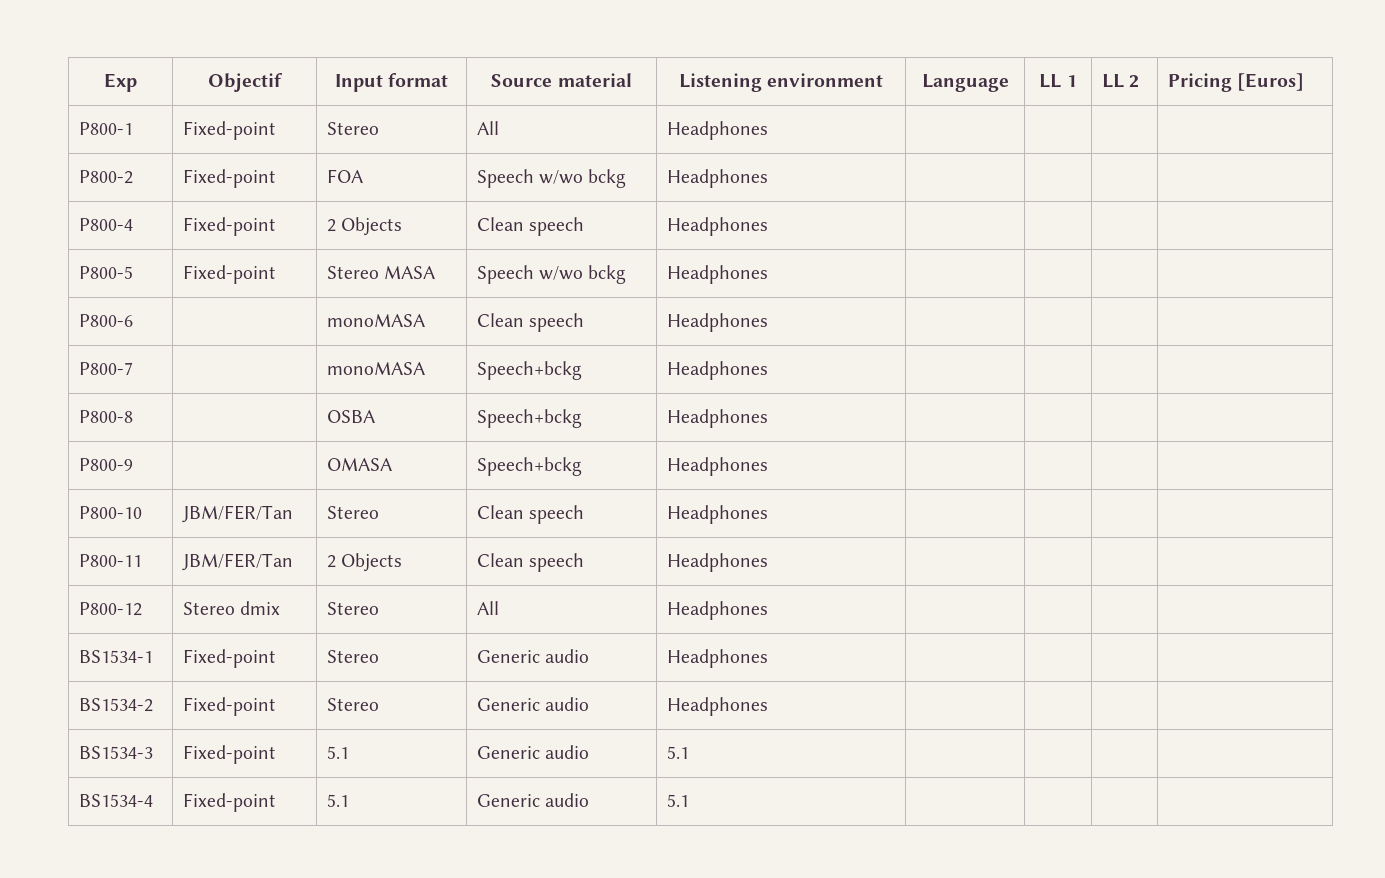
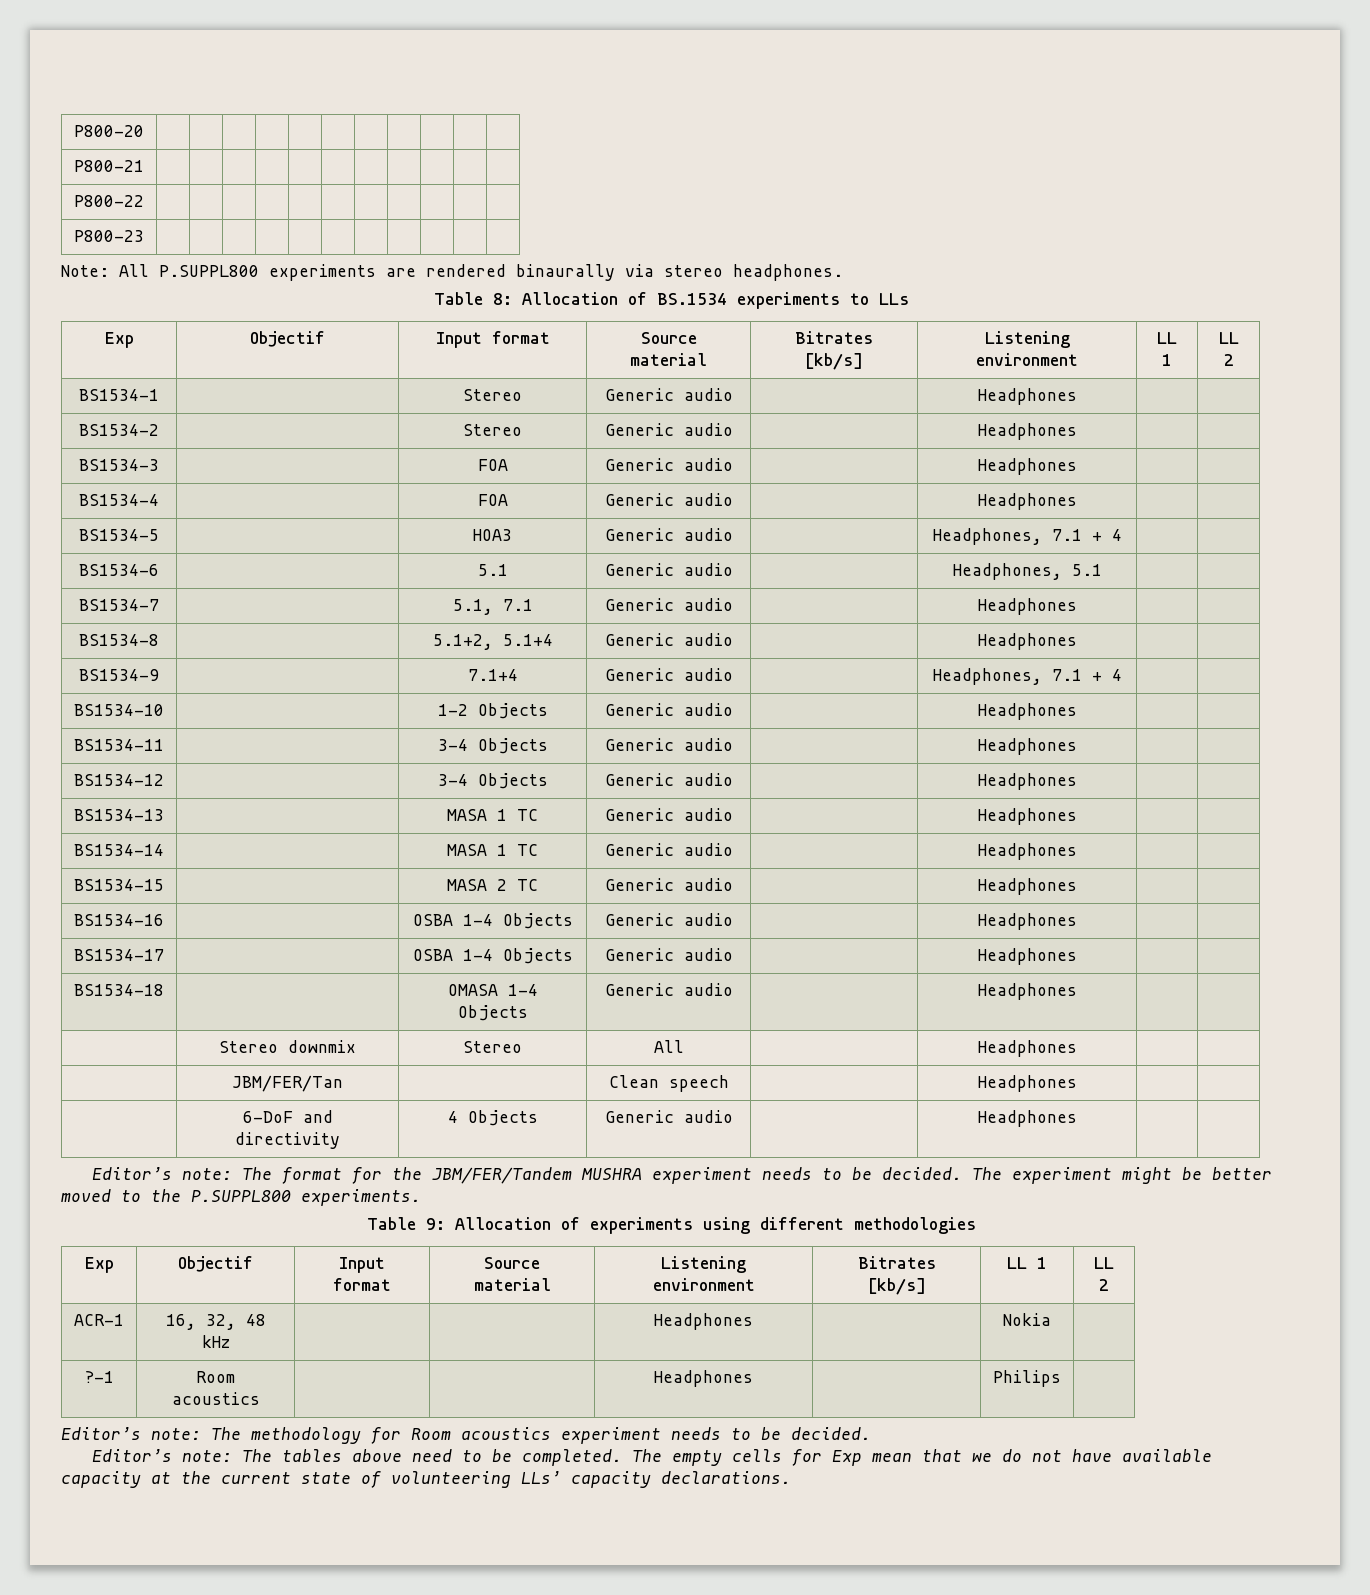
+ P800-20 | | | | | | | | | | |
+ P800-21 | | | | | | | | | | |
+ P800-22 | | | | | | | | | | |
+ P800-23 | | | | | | | | | | |
+ Note: All P.SUPPL800 experiments are rendered binaurally via stereo headphones.
+ Table 8: Allocation of BS.1534 experiments to LLs
+ Exp | Objectif | Input format | Source material | Bitrates [kb/s] | Listening environment | LL 1 | LL 2
+ BS1534-1 | | Stereo | Generic audio | | Headphones | |
+ BS1534-2 | | Stereo | Generic audio | | Headphones | |
+ BS1534-3 | | FOA | Generic audio | | Headphones | |
+ BS1534-4 | | FOA | Generic audio | | Headphones | |
+ BS1534-5 | | HOA3 | Generic audio | | Headphones, 7.1 + 4 | |
+ BS1534-6 | | 5.1 | Generic audio | | Headphones, 5.1 | |
+ BS1534-7 | | 5.1, 7.1 | Generic audio | | Headphones | |
+ BS1534-8 | | 5.1+2, 5.1+4 | Generic audio | | Headphones | |
+ BS1534-9 | | 7.1+4 | Generic audio | | Headphones, 7.1 + 4 | |
+ BS1534-10 | | 1-2 Objects | Generic audio | | Headphones | |
+ BS1534-11 | | 3-4 Objects | Generic audio | | Headphones | |
+ BS1534-12 | | 3-4 Objects | Generic audio | | Headphones | |
+ BS1534-13 | | MASA 1 TC | Generic audio | | Headphones | |
+ BS1534-14 | | MASA 1 TC | Generic audio | | Headphones | |
+ BS1534-15 | | MASA 2 TC | Generic audio | | Headphones | |
+ BS1534-16 | | OSBA 1-4 Objects | Generic audio | | Headphones | |
+ BS1534-17 | | OSBA 1-4 Objects | Generic audio | | Headphones | |
+ BS1534-18 | | OMASA 1-4 Objects | Generic audio | | Headphones | |
+ | Stereo downmix | Stereo | All | | Headphones | |
+ | JBM/FER/Tan | | Clean speech | | Headphones | |
+ | 6-DoF and directivity | 4 Objects | Generic audio | | Headphones | |
+ Editor’s note: The format for the JBM/FER/Tandem MUSHRA experiment needs to be decided. The experiment might be better moved to the P.SUPPL800 experiments.
+ Table 9: Allocation of experiments using different methodologies
- Exp | Objectif | Input format | Source material | Listening environment | Language | LL 1 | LL 2 | Pricing [Euros]
- P800-1 | Fixed-point | Stereo | All | Headphones | | | |
- P800-2 | Fixed-point | FOA | Speech w/wo bckg | Headphones | | | |
- P800-4 | Fixed-point | 2 Objects | Clean speech | Headphones | | | |
- P800-5 | Fixed-point | Stereo MASA | Speech w/wo bckg | Headphones | | | |
- P800-6 | | monoMASA | Clean speech | Headphones | | | |
- P800-7 | | monoMASA | Speech+bckg | Headphones | | | |
- P800-8 | | OSBA | Speech+bckg | Headphones | | | |
- P800-9 | | OMASA | Speech+bckg | Headphones | | | |
- P800-10 | JBM/FER/Tan | Stereo | Clean speech | Headphones | | | |
- P800-11 | JBM/FER/Tan | 2 Objects | Clean speech | Headphones | | | |
- P800-12 | Stereo dmix | Stereo | All | Headphones | | | |
- BS1534-1 | Fixed-point | Stereo | Generic audio | Headphones | | | |
- BS1534-2 | Fixed-point | Stereo | Generic audio | Headphones | | | |
- BS1534-3 | Fixed-point | 5.1 | Generic audio | 5.1 | | | |
- BS1534-4 | Fixed-point | 5.1 | Generic audio | 5.1 | | | |
+ Exp | Objectif | Input format | Source material | Listening environment | Bitrates [kb/s] | LL 1 | LL 2
+ ACR-1 | 16, 32, 48 kHz | | | Headphones | | Nokia |
+ ?-1 | Room acoustics | | | Headphones | | Philips |
+ Editor’s note: The methodology for Room acoustics experiment needs to be decided.
+ Editor’s note: The tables above need to be completed. The empty cells for Exp mean that we do not have available capacity at the current state of volunteering LLs’ capacity declarations.

